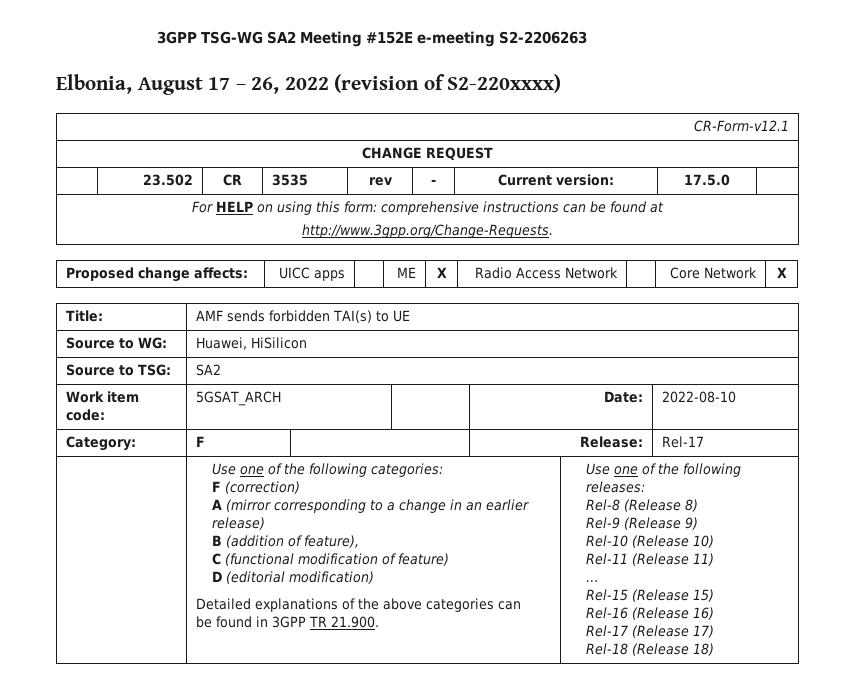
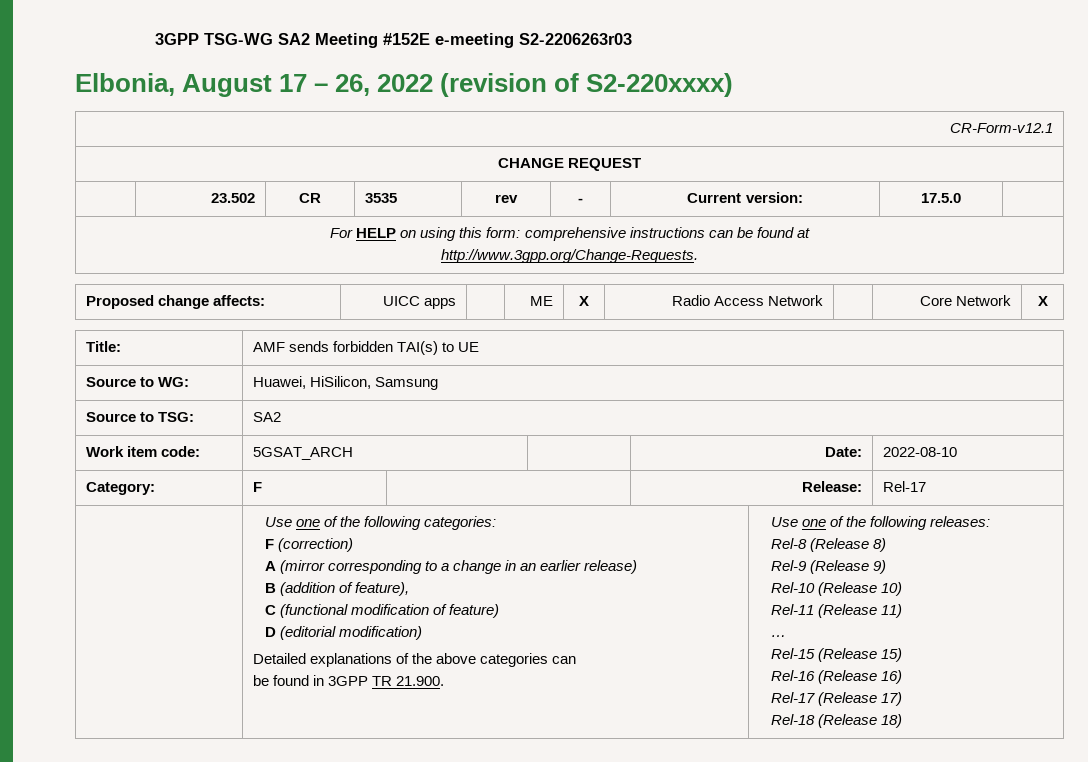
- 3GPP TSG-WG SA2 Meeting #152E e-meeting S2-2206263
+ 3GPP TSG-WG SA2 Meeting #152E e-meeting S2-2206263r03
- Source to WG: | Huawei, HiSilicon
+ Source to WG: | Huawei, HiSilicon, Samsung

